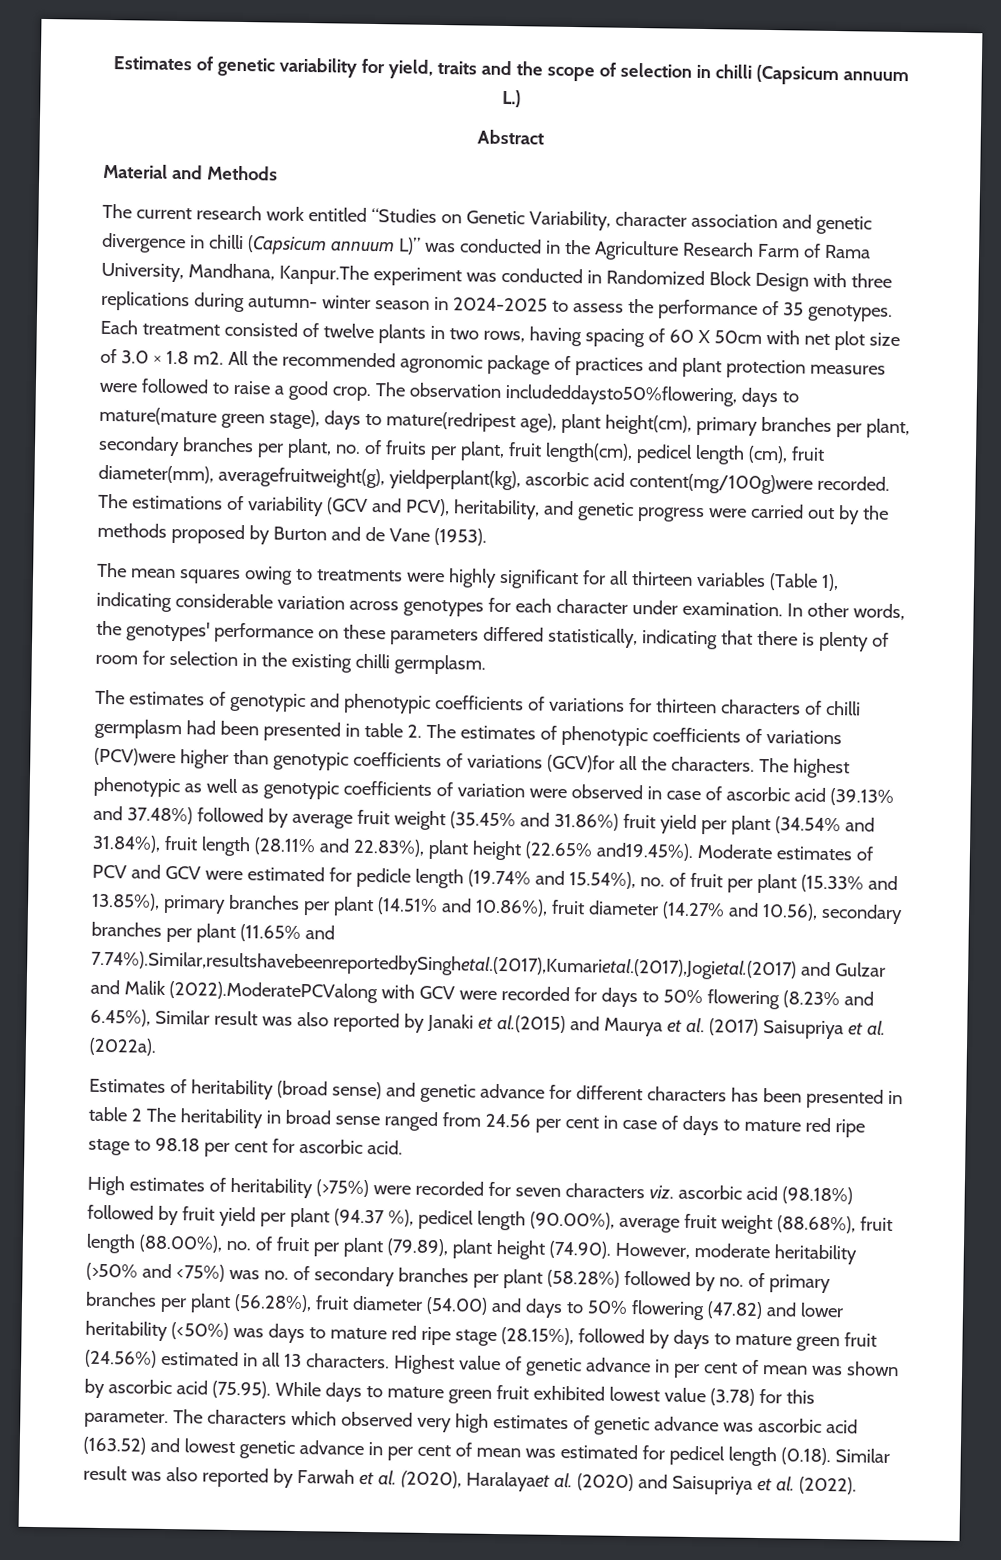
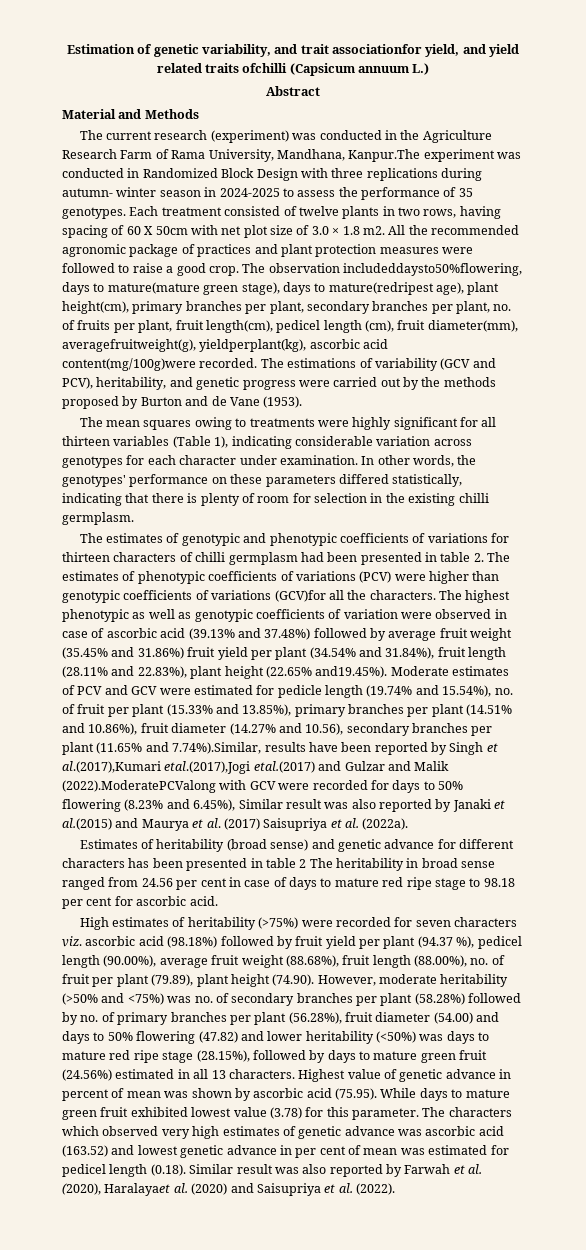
- Estimates of genetic variability for yield, traits and the scope of selection in chilli (Capsicum annuum L.)
+ Estimation of genetic variability, and trait associationfor yield, and yield related traits ofchilli (Capsicum annuum L.)
- The current research work entitled “Studies on Genetic Variability, character association and genetic divergence in chilli (Capsicum annuum L)” was conducted in the Agriculture Research Farm of Rama University, Mandhana, Kanpur.The experiment was conducted in Randomized Block Design with three replications during autumn- winter season in 2024-2025 to assess the performance of 35 genotypes.
+ The current research (experiment) was conducted in the Agriculture Research Farm of Rama University, Mandhana, Kanpur.The experiment was conducted in Randomized Block Design with three replications during autumn- winter season in 2024-2025 to assess the performance of 35 genotypes.
- The estimates of genotypic and phenotypic coefficients of variations for thirteen characters of chilli germplasm had been presented in table 2. The estimates of phenotypic coefficients of variations (PCV)were higher than genotypic coefficients of variations (GCV)for all the characters.
+ The estimates of genotypic and phenotypic coefficients of variations for thirteen characters of chilli germplasm had been presented in table 2. The estimates of phenotypic coefficients of variations (PCV) were higher than genotypic coefficients of variations (GCV)for all the characters.
- The highest phenotypic as well as genotypic coefficients of variation were observed in case of ascorbic acid (39.13% and 37.48%) followed by average fruit weight (35.45% and 31.86%) fruit yield per plant (34.54% and 31.84%), fruit length (28.11% and 22.83%), plant height (22.65% and19.45%). Moderate estimates of PCV and GCV were estimated for pedicle length (19.74% and 15.54%), no. of fruit per plant (15.33% and 13.85%), primary branches per plant (14.51% and 10.86%), fruit diameter (14.27% and 10.56), secondary branches per plant (11.65% and 7.74%).Similar,resultshavebeenreportedbySinghetal.(2017),Kumarietal.(2017),Jogietal.(2017) and Gulzar and Malik (2022).ModeratePCValong with GCV were recorded for days to 50% flowering (8.23% and 6.45%), Similar result was also reported by Janaki et al.(2015) and Maurya et al. (2017) Saisupriya et al. (2022a).
+ The highest phenotypic as well as genotypic coefficients of variation were observed in case of ascorbic acid (39.13% and 37.48%) followed by average fruit weight (35.45% and 31.86%) fruit yield per plant (34.54% and 31.84%), fruit length (28.11% and 22.83%), plant height (22.65% and19.45%). Moderate estimates of PCV and GCV were estimated for pedicle length (19.74% and 15.54%), no. of fruit per plant (15.33% and 13.85%), primary branches per plant (14.51% and 10.86%), fruit diameter (14.27% and 10.56), secondary branches per plant (11.65% and 7.74%).Similar, results have been reported by Singh et al.(2017),Kumari etal.(2017),Jogi etal.(2017) and Gulzar and Malik (2022).ModeratePCValong with GCV were recorded for days to 50% flowering (8.23% and 6.45%), Similar result was also reported by Janaki et al.(2015) and Maurya et al. (2017) Saisupriya et al. (2022a).
- Highest value of genetic advance in per cent of mean was shown by ascorbic acid (75.95). While days to mature green fruit exhibited lowest value (3.78) for this parameter.
+ Highest value of genetic advance in percent of mean was shown by ascorbic acid (75.95). While days to mature green fruit exhibited lowest value (3.78) for this parameter.

